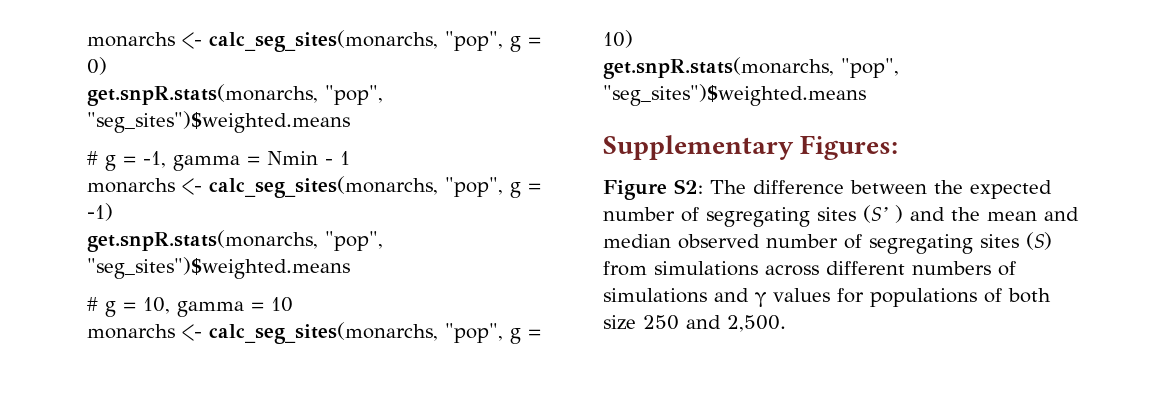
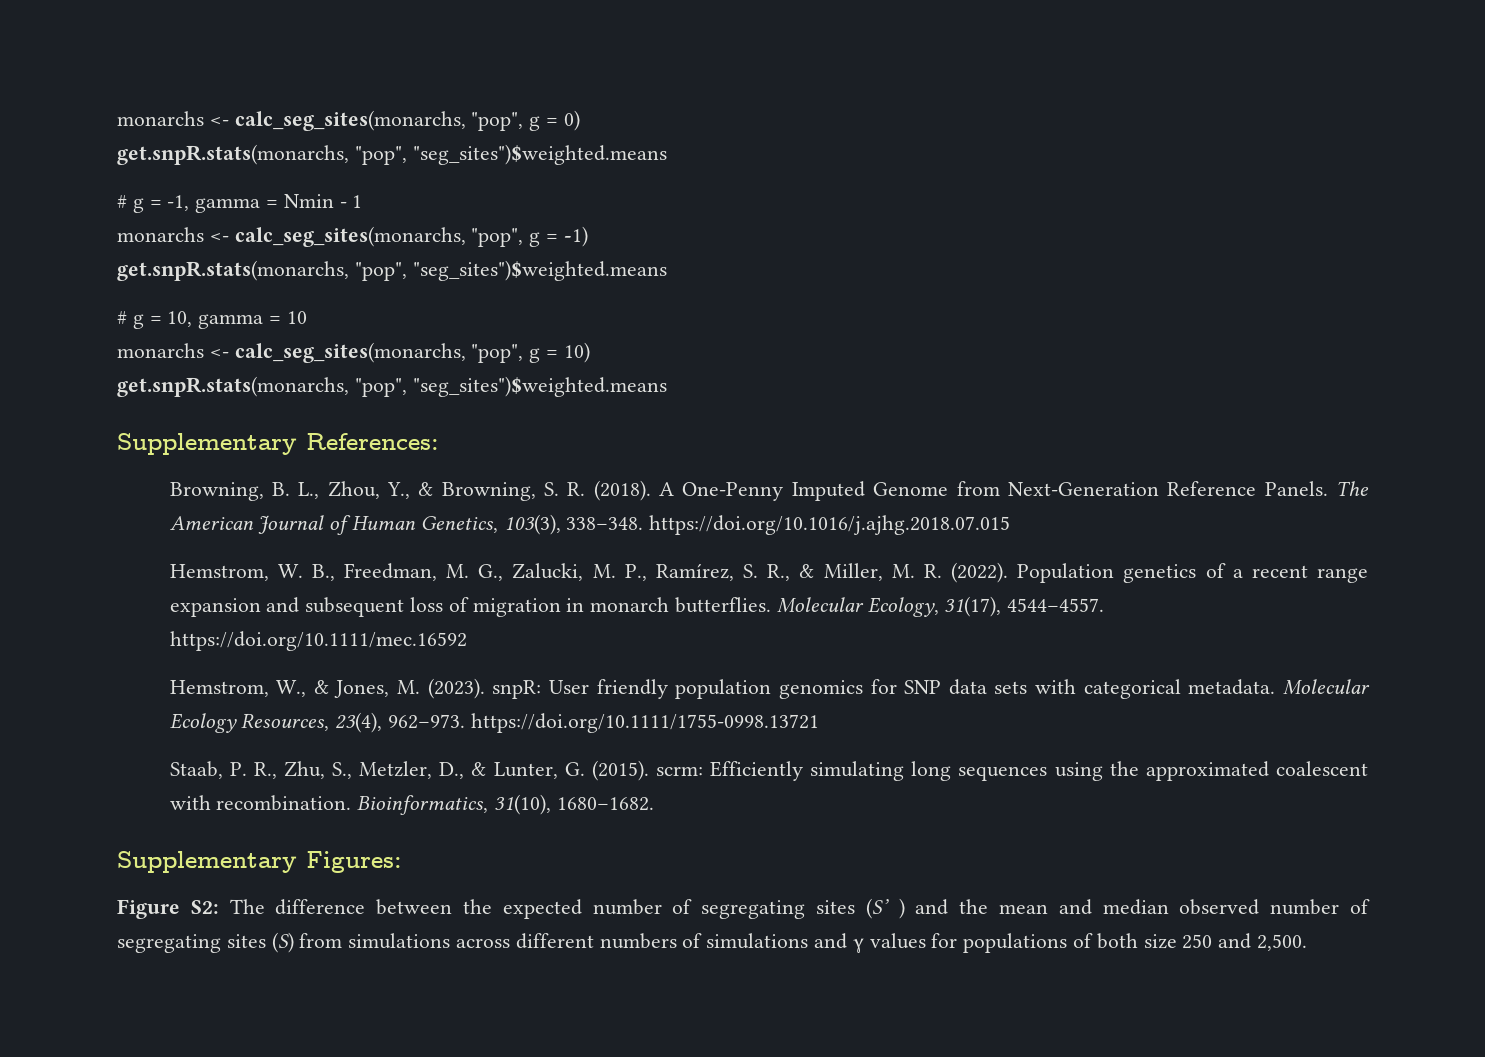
+ Supplementary References:
+ Browning, B. L., Zhou, Y., & Browning, S. R. (2018). A One-Penny Imputed Genome from Next-Generation Reference Panels. The American Journal of Human Genetics, 103(3), 338–348. https://doi.org/10.1016/j.ajhg.2018.07.015
+ Hemstrom, W. B., Freedman, M. G., Zalucki, M. P., Ramírez, S. R., & Miller, M. R. (2022). Population genetics of a recent range expansion and subsequent loss of migration in monarch butterflies. Molecular Ecology, 31(17), 4544–4557. https://doi.org/10.1111/mec.16592
+ Hemstrom, W., & Jones, M. (2023). snpR: User friendly population genomics for SNP data sets with categorical metadata. Molecular Ecology Resources, 23(4), 962–973. https://doi.org/10.1111/1755-0998.13721
+ Staab, P. R., Zhu, S., Metzler, D., & Lunter, G. (2015). scrm: Efficiently simulating long sequences using the approximated coalescent with recombination. Bioinformatics, 31(10), 1680–1682.

